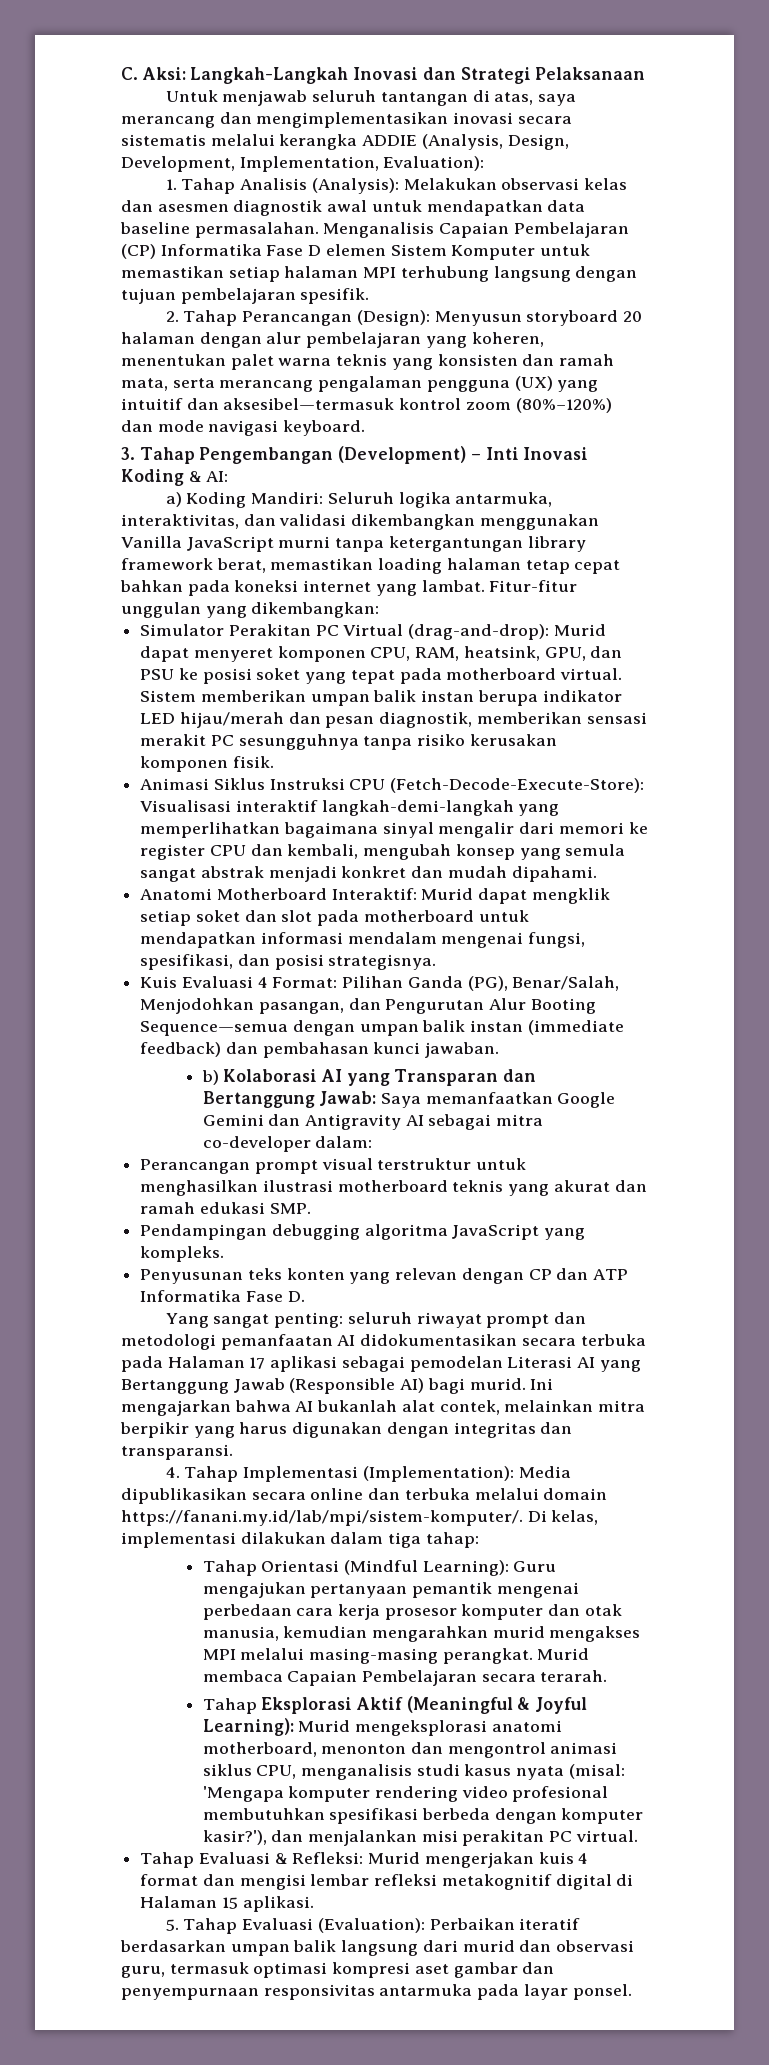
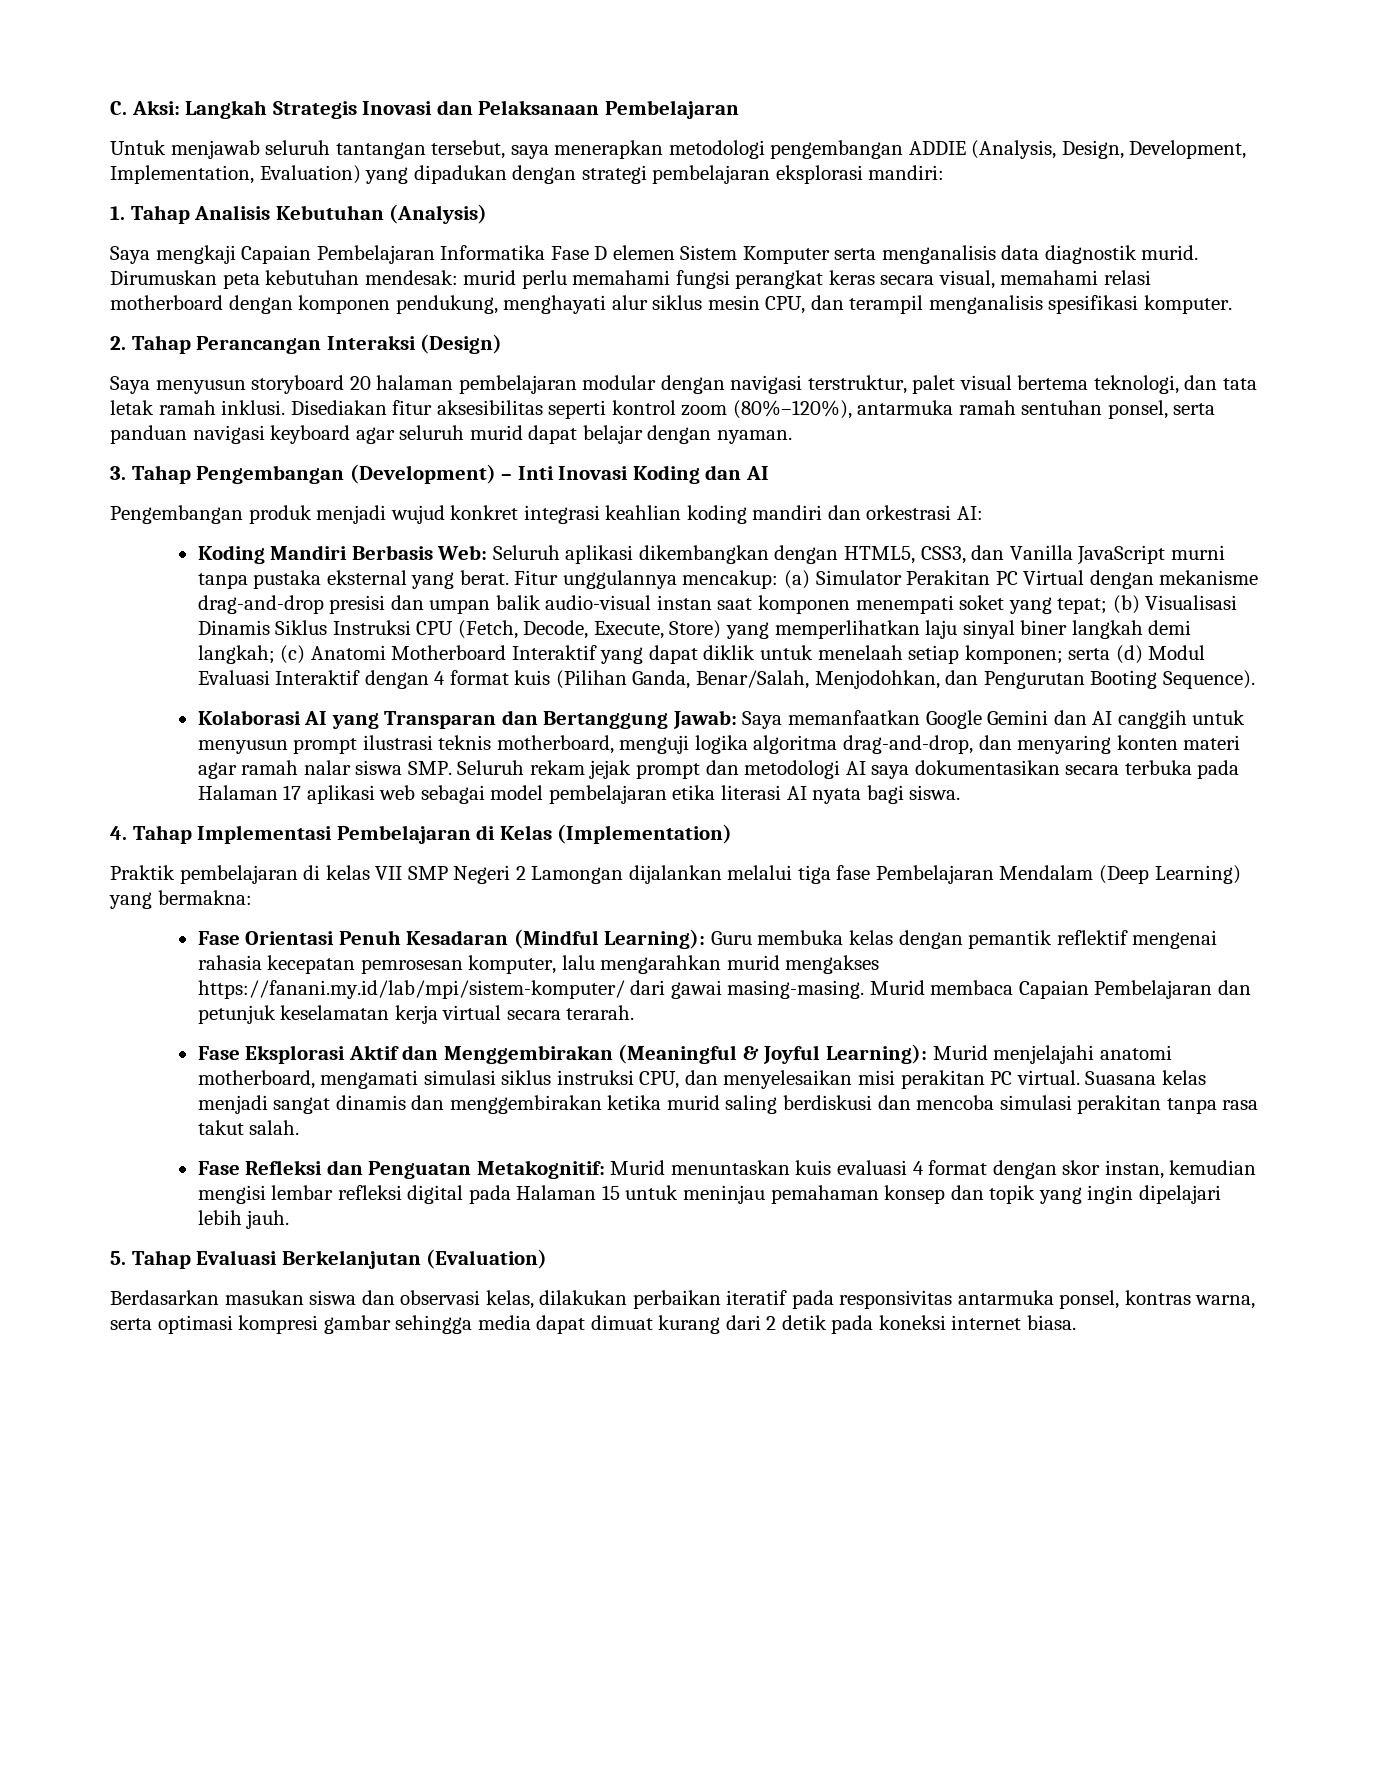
- C. Aksi: Langkah-Langkah Inovasi dan Strategi Pelaksanaan
+ C. Aksi: Langkah Strategis Inovasi dan Pelaksanaan Pembelajaran
- Untuk menjawab seluruh tantangan di atas, saya merancang dan mengimplementasikan inovasi secara sistematis melalui kerangka ADDIE (Analysis, Design, Development, Implementation, Evaluation):
- 1. Tahap Analisis (Analysis): Melakukan observasi kelas dan asesmen diagnostik awal untuk mendapatkan data baseline permasalahan. Menganalisis Capaian Pembelajaran (CP) Informatika Fase D elemen Sistem Komputer untuk memastikan setiap halaman MPI terhubung langsung dengan tujuan pembelajaran spesifik.
- 2. Tahap Perancangan (Design): Menyusun storyboard 20 halaman dengan alur pembelajaran yang koheren, menentukan palet warna teknis yang konsisten dan ramah mata, serta merancang pengalaman pengguna (UX) yang intuitif dan aksesibel—termasuk kontrol zoom (80%–120%) dan mode navigasi keyboard.
+ Untuk menjawab seluruh tantangan tersebut, saya menerapkan metodologi pengembangan ADDIE (Analysis, Design, Development, Implementation, Evaluation) yang dipadukan dengan strategi pembelajaran eksplorasi mandiri:
+ 1. Tahap Analisis Kebutuhan (Analysis)
+ Saya mengkaji Capaian Pembelajaran Informatika Fase D elemen Sistem Komputer serta menganalisis data diagnostik murid. Dirumuskan peta kebutuhan mendesak: murid perlu memahami fungsi perangkat keras secara visual, memahami relasi motherboard dengan komponen pendukung, menghayati alur siklus mesin CPU, dan terampil menganalisis spesifikasi komputer.
+ 2. Tahap Perancangan Interaksi (Design)
+ Saya menyusun storyboard 20 halaman pembelajaran modular dengan navigasi terstruktur, palet visual bertema teknologi, dan tata letak ramah inklusi. Disediakan fitur aksesibilitas seperti kontrol zoom (80%–120%), antarmuka ramah sentuhan ponsel, serta panduan navigasi keyboard agar seluruh murid dapat belajar dengan nyaman.
- 3. Tahap Pengembangan (Development) – Inti Inovasi Koding & AI:
- a) Koding Mandiri: Seluruh logika antarmuka, interaktivitas, dan validasi dikembangkan menggunakan Vanilla JavaScript murni tanpa ketergantungan library framework berat, memastikan loading halaman tetap cepat bahkan pada koneksi internet yang lambat. Fitur-fitur unggulan yang dikembangkan:
- Simulator Perakitan PC Virtual (drag-and-drop): Murid dapat menyeret komponen CPU, RAM, heatsink, GPU, dan PSU ke posisi soket yang tepat pada motherboard virtual. Sistem memberikan umpan balik instan berupa indikator LED hijau/merah dan pesan diagnostik, memberikan sensasi merakit PC sesungguhnya tanpa risiko kerusakan komponen fisik.
- Animasi Siklus Instruksi CPU (Fetch-Decode-Execute-Store): Visualisasi interaktif langkah-demi-langkah yang memperlihatkan bagaimana sinyal mengalir dari memori ke register CPU dan kembali, mengubah konsep yang semula sangat abstrak menjadi konkret dan mudah dipahami.
- Anatomi Motherboard Interaktif: Murid dapat mengklik setiap soket dan slot pada motherboard untuk mendapatkan informasi mendalam mengenai fungsi, spesifikasi, dan posisi strategisnya.
- Kuis Evaluasi 4 Format: Pilihan Ganda (PG), Benar/Salah, Menjodohkan pasangan, dan Pengurutan Alur Booting Sequence—semua dengan umpan balik instan (immediate feedback) dan pembahasan kunci jawaban.
- b) Kolaborasi AI yang Transparan dan Bertanggung Jawab: Saya memanfaatkan Google Gemini dan Antigravity AI sebagai mitra co-developer dalam:
- Perancangan prompt visual terstruktur untuk menghasilkan ilustrasi motherboard teknis yang akurat dan ramah edukasi SMP.
- Pendampingan debugging algoritma JavaScript yang kompleks.
- Penyusunan teks konten yang relevan dengan CP dan ATP Informatika Fase D.
- Yang sangat penting: seluruh riwayat prompt dan metodologi pemanfaatan AI didokumentasikan secara terbuka pada Halaman 17 aplikasi sebagai pemodelan Literasi AI yang Bertanggung Jawab (Responsible AI) bagi murid. Ini mengajarkan bahwa AI bukanlah alat contek, melainkan mitra berpikir yang harus digunakan dengan integritas dan transparansi.
- 4. Tahap Implementasi (Implementation): Media dipublikasikan secara online dan terbuka melalui domain https://fanani.my.id/lab/mpi/sistem-komputer/. Di kelas, implementasi dilakukan dalam tiga tahap:
- Tahap Orientasi (Mindful Learning): Guru mengajukan pertanyaan pemantik mengenai perbedaan cara kerja prosesor komputer dan otak manusia, kemudian mengarahkan murid mengakses MPI melalui masing-masing perangkat. Murid membaca Capaian Pembelajaran secara terarah.
+ 3. Tahap Pengembangan (Development) – Inti Inovasi Koding dan AI
+ Pengembangan produk menjadi wujud konkret integrasi keahlian koding mandiri dan orkestrasi AI:
+ Koding Mandiri Berbasis Web: Seluruh aplikasi dikembangkan dengan HTML5, CSS3, dan Vanilla JavaScript murni tanpa pustaka eksternal yang berat. Fitur unggulannya mencakup: (a) Simulator Perakitan PC Virtual dengan mekanisme drag-and-drop presisi dan umpan balik audio-visual instan saat komponen menempati soket yang tepat; (b) Visualisasi Dinamis Siklus Instruksi CPU (Fetch, Decode, Execute, Store) yang memperlihatkan laju sinyal biner langkah demi langkah; (c) Anatomi Motherboard Interaktif yang dapat diklik untuk menelaah setiap komponen; serta (d) Modul Evaluasi Interaktif dengan 4 format kuis (Pilihan Ganda, Benar/Salah, Menjodohkan, dan Pengurutan Booting Sequence).
+ Kolaborasi AI yang Transparan dan Bertanggung Jawab: Saya memanfaatkan Google Gemini dan AI canggih untuk menyusun prompt ilustrasi teknis motherboard, menguji logika algoritma drag-and-drop, dan menyaring konten materi agar ramah nalar siswa SMP. Seluruh rekam jejak prompt dan metodologi AI saya dokumentasikan secara terbuka pada Halaman 17 aplikasi web sebagai model pembelajaran etika literasi AI nyata bagi siswa.
+ 4. Tahap Implementasi Pembelajaran di Kelas (Implementation)
+ Praktik pembelajaran di kelas VII SMP Negeri 2 Lamongan dijalankan melalui tiga fase Pembelajaran Mendalam (Deep Learning) yang bermakna:
+ Fase Orientasi Penuh Kesadaran (Mindful Learning): Guru membuka kelas dengan pemantik reflektif mengenai rahasia kecepatan pemrosesan komputer, lalu mengarahkan murid mengakses https://fanani.my.id/lab/mpi/sistem-komputer/ dari gawai masing-masing. Murid membaca Capaian Pembelajaran dan petunjuk keselamatan kerja virtual secara terarah.
- Tahap Eksplorasi Aktif (Meaningful & Joyful Learning): Murid mengeksplorasi anatomi motherboard, menonton dan mengontrol animasi siklus CPU, menganalisis studi kasus nyata (misal: 'Mengapa komputer rendering video profesional membutuhkan spesifikasi berbeda dengan komputer kasir?'), dan menjalankan misi perakitan PC virtual.
- Tahap Evaluasi & Refleksi: Murid mengerjakan kuis 4 format dan mengisi lembar refleksi metakognitif digital di Halaman 15 aplikasi.
- 5. Tahap Evaluasi (Evaluation): Perbaikan iteratif berdasarkan umpan balik langsung dari murid dan observasi guru, termasuk optimasi kompresi aset gambar dan penyempurnaan responsivitas antarmuka pada layar ponsel.
+ Fase Eksplorasi Aktif dan Menggembirakan (Meaningful & Joyful Learning): Murid menjelajahi anatomi motherboard, mengamati simulasi siklus instruksi CPU, dan menyelesaikan misi perakitan PC virtual. Suasana kelas menjadi sangat dinamis dan menggembirakan ketika murid saling berdiskusi dan mencoba simulasi perakitan tanpa rasa takut salah.
+ Fase Refleksi dan Penguatan Metakognitif: Murid menuntaskan kuis evaluasi 4 format dengan skor instan, kemudian mengisi lembar refleksi digital pada Halaman 15 untuk meninjau pemahaman konsep dan topik yang ingin dipelajari lebih jauh.
+ 5. Tahap Evaluasi Berkelanjutan (Evaluation)
+ Berdasarkan masukan siswa dan observasi kelas, dilakukan perbaikan iteratif pada responsivitas antarmuka ponsel, kontras warna, serta optimasi kompresi gambar sehingga media dapat dimuat kurang dari 2 detik pada koneksi internet biasa.

